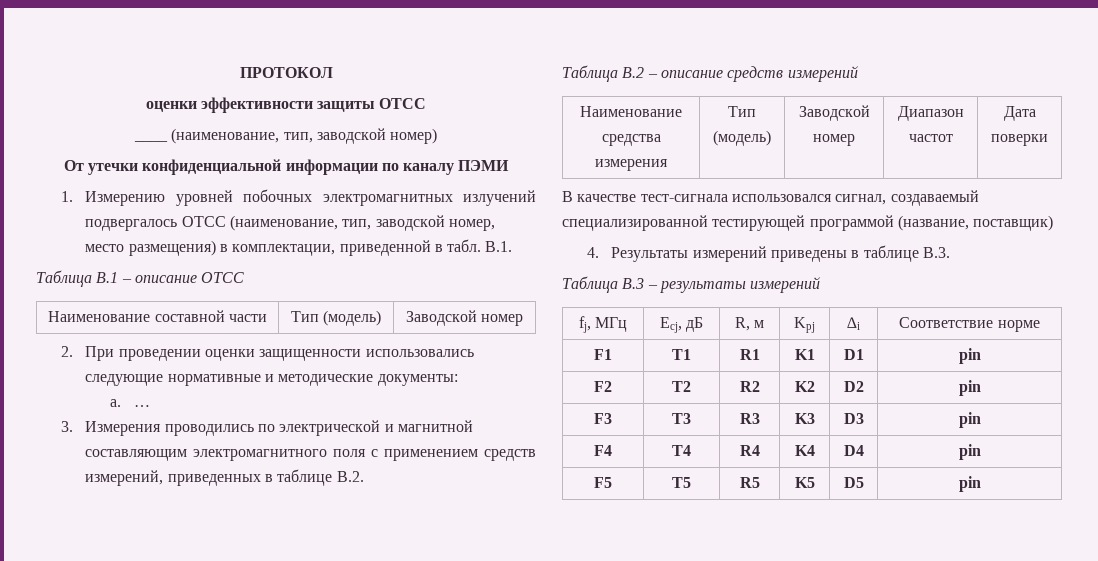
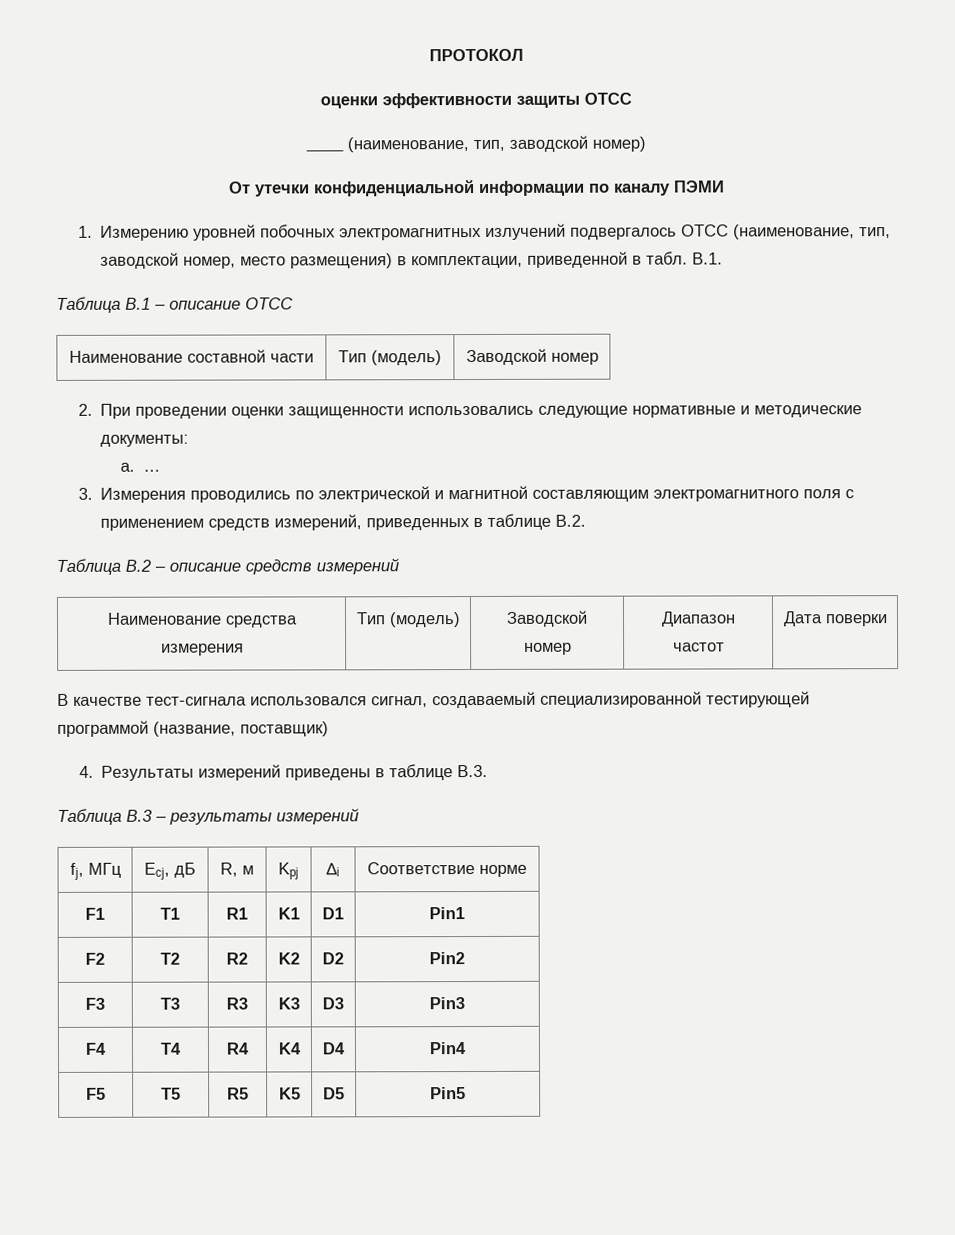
- F1 | T1 | R1 | K1 | D1 | pin
+ F1 | T1 | R1 | K1 | D1 | Pin1
- F2 | T2 | R2 | K2 | D2 | pin
+ F2 | T2 | R2 | K2 | D2 | Pin2
- F3 | T3 | R3 | K3 | D3 | pin
+ F3 | T3 | R3 | K3 | D3 | Pin3
- F4 | T4 | R4 | K4 | D4 | pin
+ F4 | T4 | R4 | K4 | D4 | Pin4
- F5 | T5 | R5 | K5 | D5 | pin
+ F5 | T5 | R5 | K5 | D5 | Pin5

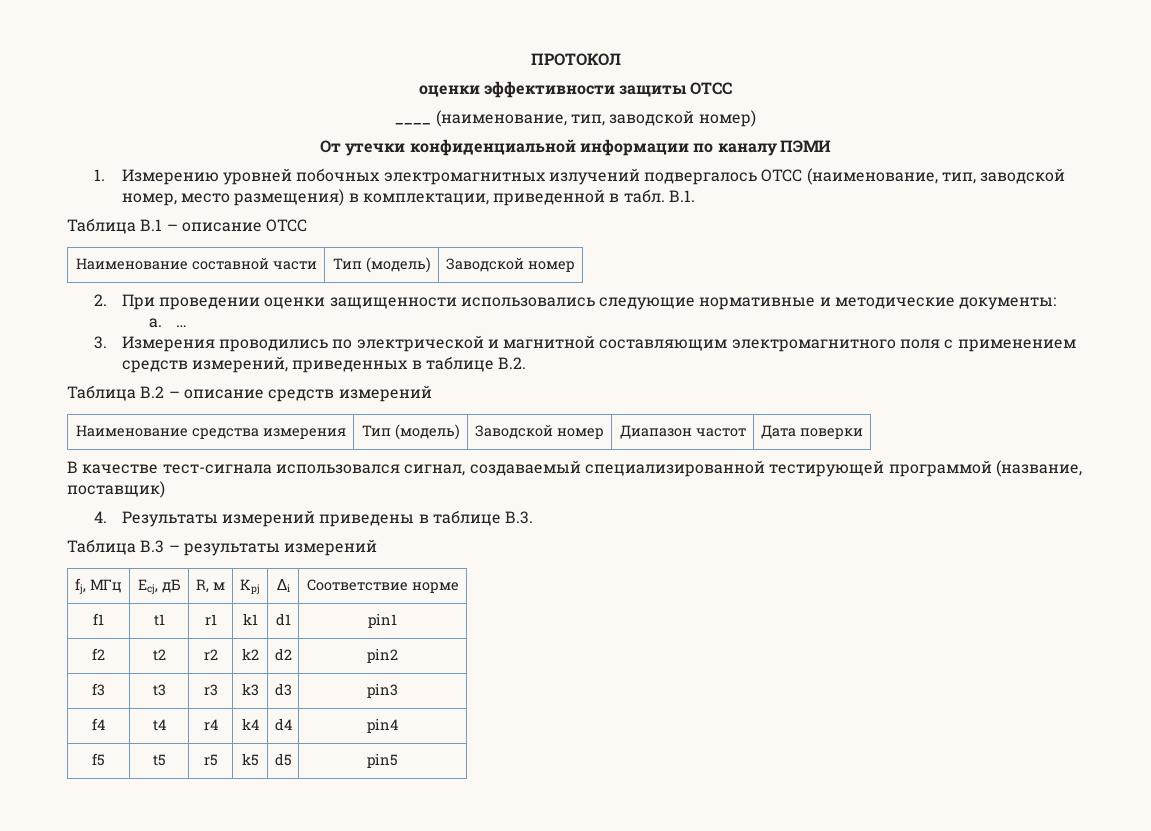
- F1 | T1 | R1 | K1 | D1 | Pin1
- F2 | T2 | R2 | K2 | D2 | Pin2
- F3 | T3 | R3 | K3 | D3 | Pin3
- F4 | T4 | R4 | K4 | D4 | Pin4
- F5 | T5 | R5 | K5 | D5 | Pin5
+ f1 | t1 | r1 | k1 | d1 | pin1
+ f2 | t2 | r2 | k2 | d2 | pin2
+ f3 | t3 | r3 | k3 | d3 | pin3
+ f4 | t4 | r4 | k4 | d4 | pin4
+ f5 | t5 | r5 | k5 | d5 | pin5

